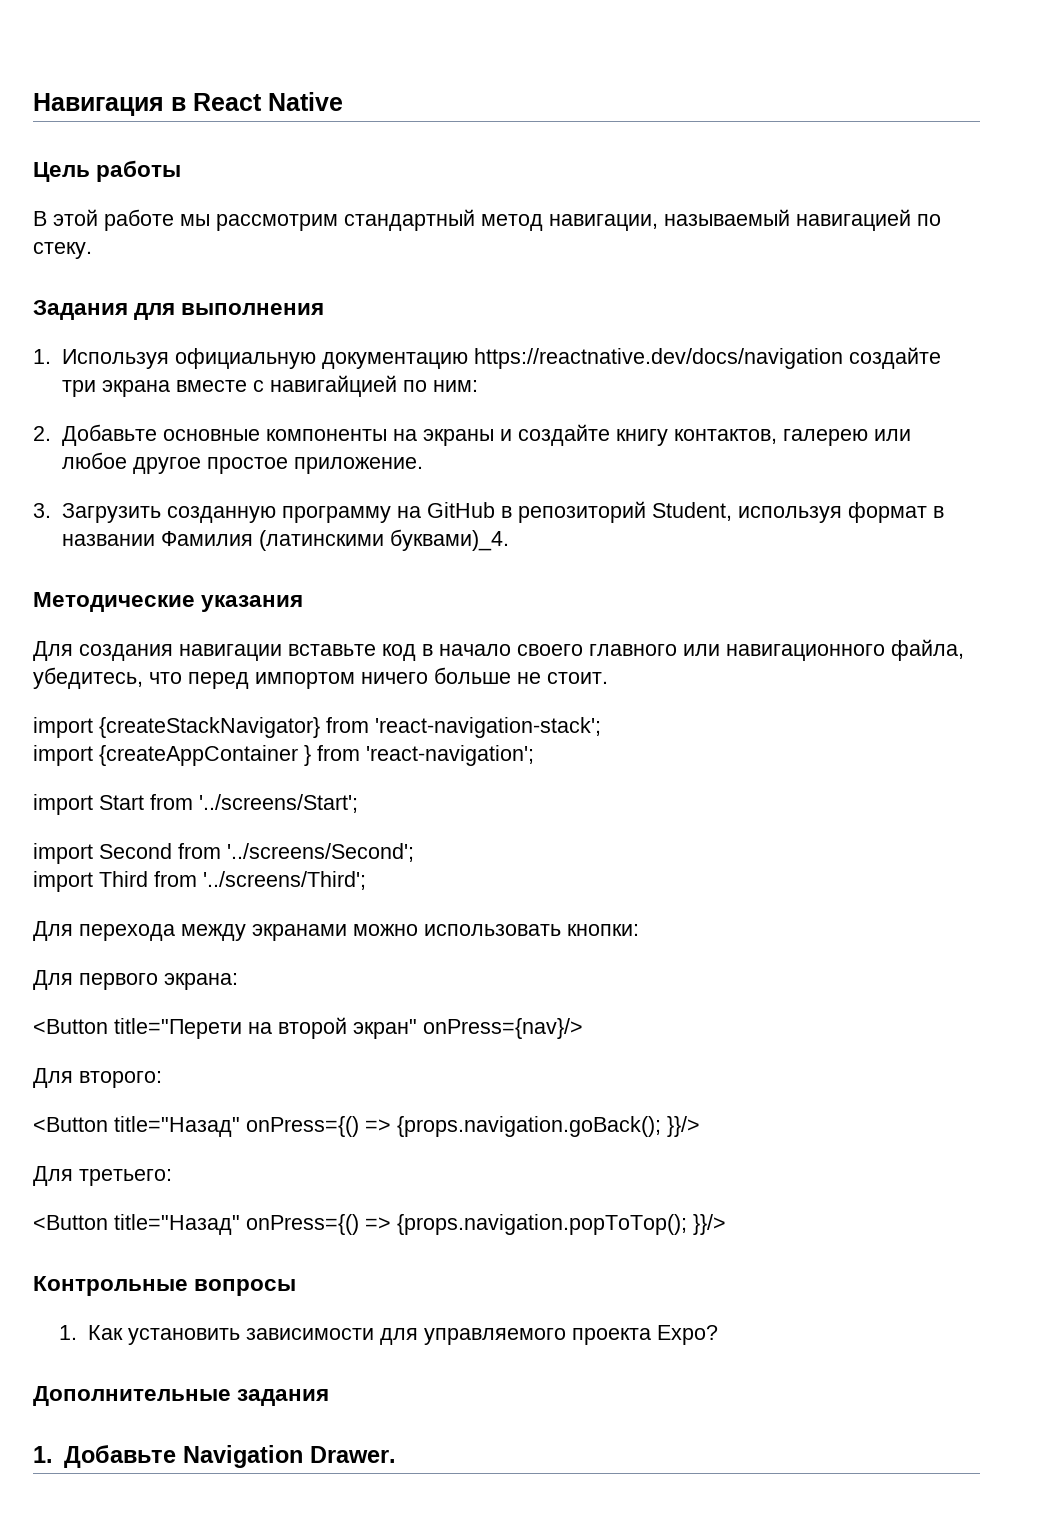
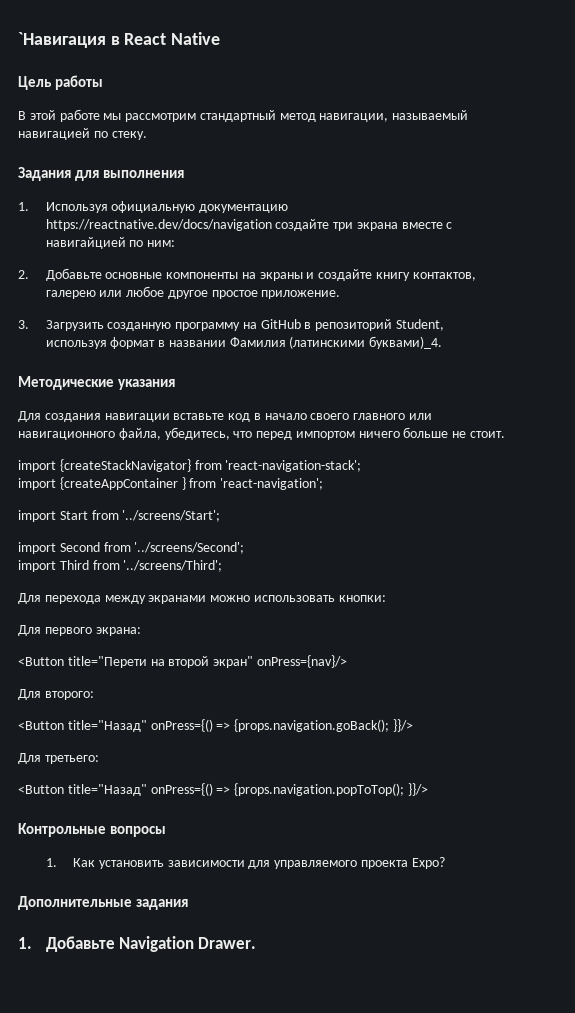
- Навигация в React Native
+ `Навигация в React Native

